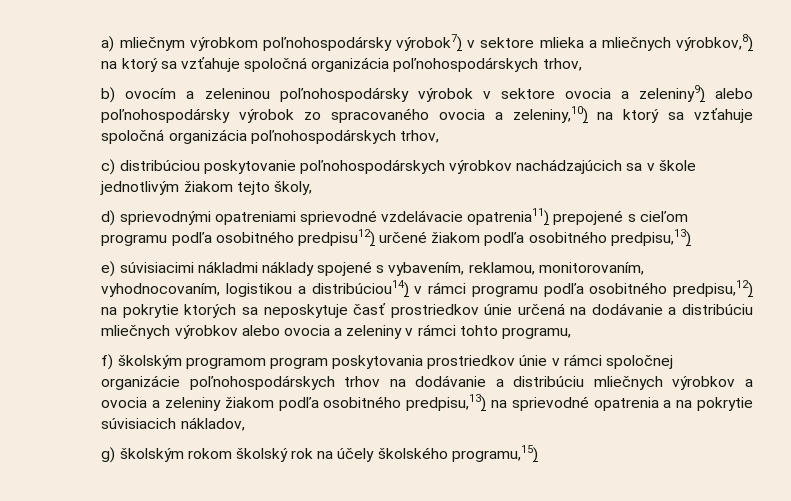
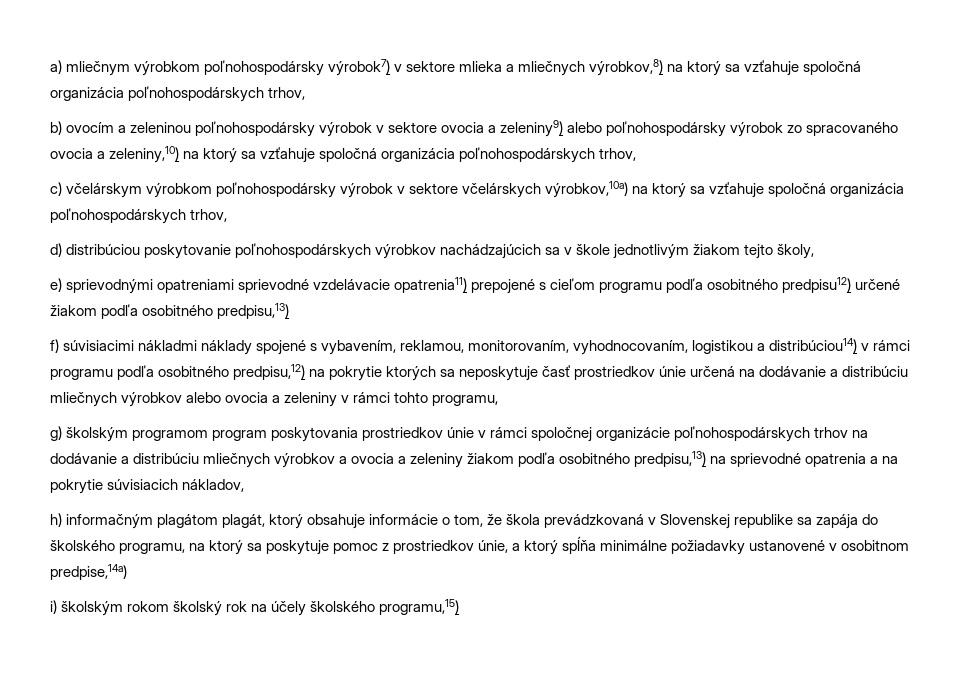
- c) distribúciou poskytovanie poľnohospodárskych výrobkov nachádzajúcich sa v škole jednotlivým žiakom tejto školy,
+ c) včelárskym výrobkom poľnohospodársky výrobok v sektore včelárskych výrobkov,10a) na ktorý sa vzťahuje spoločná organizácia poľnohospodárskych trhov,
+ d) distribúciou poskytovanie poľnohospodárskych výrobkov nachádzajúcich sa v škole jednotlivým žiakom tejto školy,
- d) sprievodnými opatreniami sprievodné vzdelávacie opatrenia11) prepojené s cieľom programu podľa osobitného predpisu12) určené žiakom podľa osobitného predpisu,13)
+ e) sprievodnými opatreniami sprievodné vzdelávacie opatrenia11) prepojené s cieľom programu podľa osobitného predpisu12) určené žiakom podľa osobitného predpisu,13)
- e) súvisiacimi nákladmi náklady spojené s vybavením, reklamou, monitorovaním, vyhodnocovaním, logistikou a distribúciou14) v rámci programu podľa osobitného predpisu,12) na pokrytie ktorých sa neposkytuje časť prostriedkov únie určená na dodávanie a distribúciu mliečnych výrobkov alebo ovocia a zeleniny v rámci tohto programu,
+ f) súvisiacimi nákladmi náklady spojené s vybavením, reklamou, monitorovaním, vyhodnocovaním, logistikou a distribúciou14) v rámci programu podľa osobitného predpisu,12) na pokrytie ktorých sa neposkytuje časť prostriedkov únie určená na dodávanie a distribúciu mliečnych výrobkov alebo ovocia a zeleniny v rámci tohto programu,
- f) školským programom program poskytovania prostriedkov únie v rámci spoločnej organizácie poľnohospodárskych trhov na dodávanie a distribúciu mliečnych výrobkov a ovocia a zeleniny žiakom podľa osobitného predpisu,13) na sprievodné opatrenia a na pokrytie súvisiacich nákladov,
+ g) školským programom program poskytovania prostriedkov únie v rámci spoločnej organizácie poľnohospodárskych trhov na dodávanie a distribúciu mliečnych výrobkov a ovocia a zeleniny žiakom podľa osobitného predpisu,13) na sprievodné opatrenia a na pokrytie súvisiacich nákladov,
- g) školským rokom školský rok na účely školského programu,15)
+ h) informačným plagátom plagát, ktorý obsahuje informácie o tom, že škola prevádzkovaná v Slovenskej republike sa zapája do školského programu, na ktorý sa poskytuje pomoc z prostriedkov únie, a ktorý spĺňa minimálne požiadavky ustanovené v osobitnom predpise,14a)
+ i) školským rokom školský rok na účely školského programu,15)

